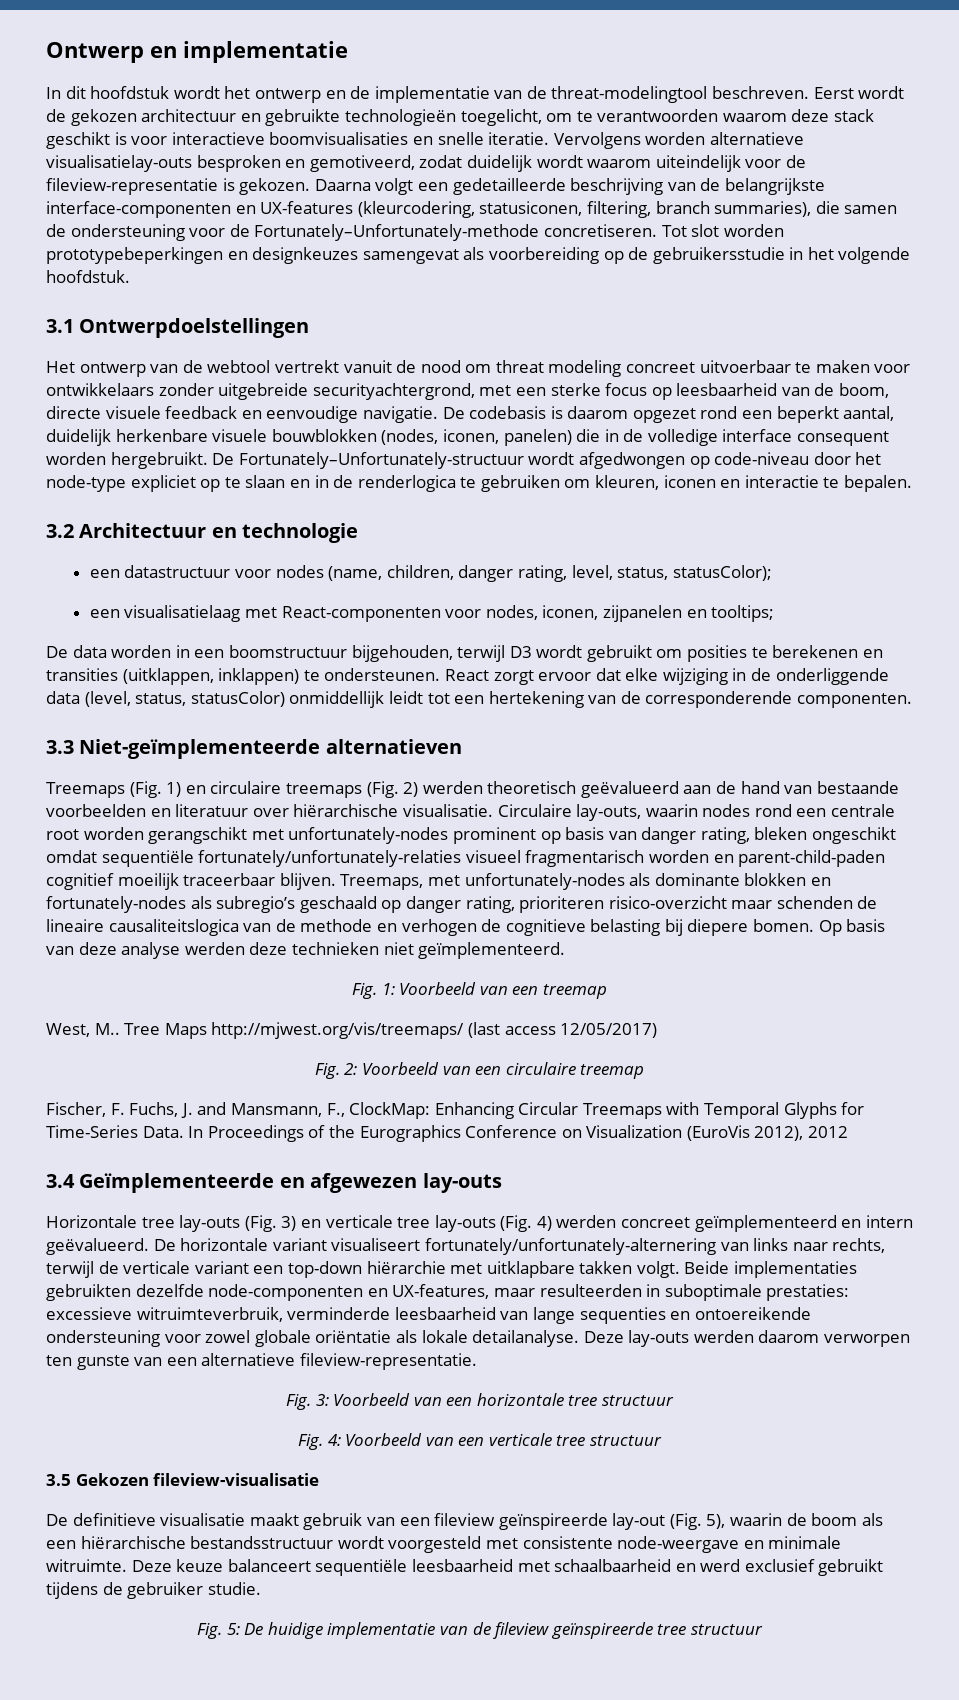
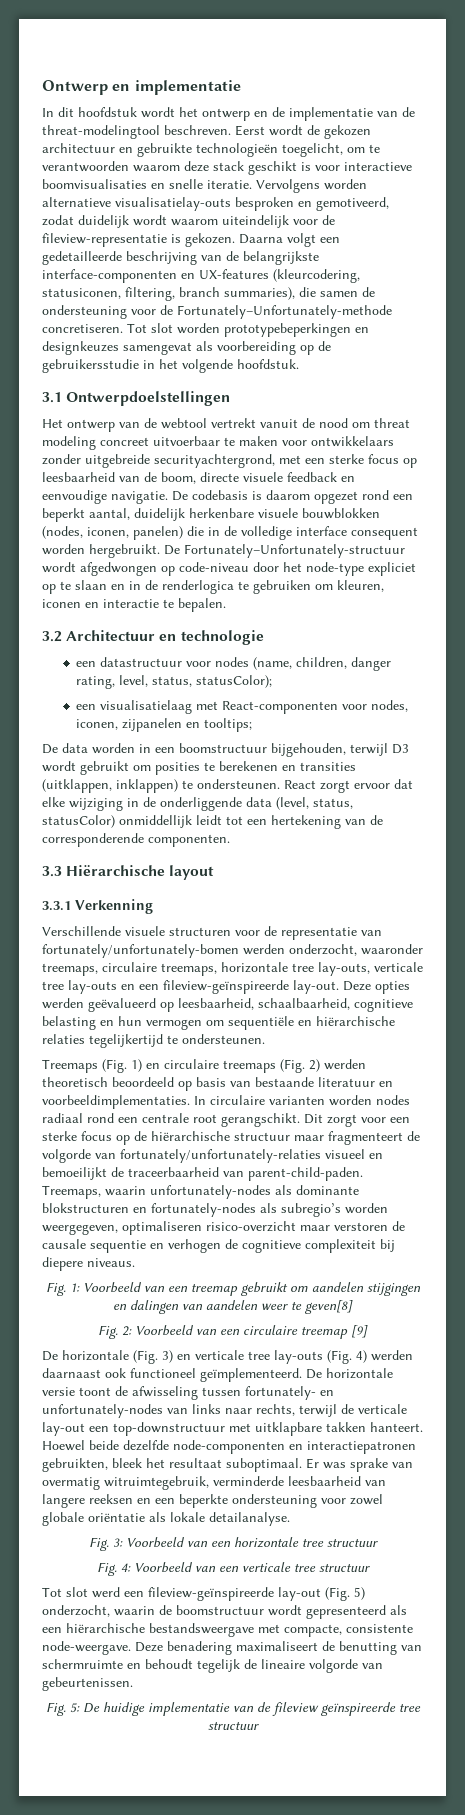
- 3.3 Niet-geïmplementeerde alternatieven
+ 3.3 Hiërarchische layout
+ 3.3.1 Verkenning
+ Verschillende visuele structuren voor de representatie van fortunately/unfortunately-bomen werden onderzocht, waaronder treemaps, circulaire treemaps, horizontale tree lay-outs, verticale tree lay-outs en een fileview-geïnspireerde lay-out. Deze opties werden geëvalueerd op leesbaarheid, schaalbaarheid, cognitieve belasting en hun vermogen om sequentiële en hiërarchische relaties tegelijkertijd te ondersteunen.
- Treemaps (Fig. 1) en circulaire treemaps (Fig. 2) werden theoretisch geëvalueerd aan de hand van bestaande voorbeelden en literatuur over hiërarchische visualisatie. Circulaire lay-outs, waarin nodes rond een centrale root worden gerangschikt met unfortunately-nodes prominent op basis van danger rating, bleken ongeschikt omdat sequentiële fortunately/unfortunately-relaties visueel fragmentarisch worden en parent-child-paden cognitief moeilijk traceerbaar blijven. Treemaps, met unfortunately-nodes als dominante blokken en fortunately-nodes als subregio’s geschaald op danger rating, prioriteren risico-overzicht maar schenden de lineaire causaliteitslogica van de methode en verhogen de cognitieve belasting bij diepere bomen. Op basis van deze analyse werden deze technieken niet geïmplementeerd.
+ Treemaps (Fig. 1) en circulaire treemaps (Fig. 2) werden theoretisch beoordeeld op basis van bestaande literatuur en voorbeeldimplementaties. In circulaire varianten worden nodes radiaal rond een centrale root gerangschikt. Dit zorgt voor een sterke focus op de hiërarchische structuur maar fragmenteert de volgorde van fortunately/unfortunately-relaties visueel en bemoeilijkt de traceerbaarheid van parent-child-paden. Treemaps, waarin unfortunately-nodes als dominante blokstructuren en fortunately-nodes als subregio’s worden weergegeven, optimaliseren risico-overzicht maar verstoren de causale sequentie en verhogen de cognitieve complexiteit bij diepere niveaus.
- Fig. 1: Voorbeeld van een treemap
- West, M.. Tree Maps http://mjwest.org/vis/treemaps/ (last access 12/05/2017)
+ Fig. 1: Voorbeeld van een treemap gebruikt om aandelen stijgingen en dalingen van aandelen weer te geven[8]
- Fig. 2: Voorbeeld van een circulaire treemap
- Fischer, F. Fuchs, J. and Mansmann, F., ClockMap: Enhancing Circular Treemaps with Temporal Glyphs for Time-Series Data. In Proceedings of the Eurographics Conference on Visualization (EuroVis 2012), 2012
- 3.4 Geïmplementeerde en afgewezen lay-outs
- Horizontale tree lay-outs (Fig. 3) en verticale tree lay-outs (Fig. 4) werden concreet geïmplementeerd en intern geëvalueerd. De horizontale variant visualiseert fortunately/unfortunately-alternering van links naar rechts, terwijl de verticale variant een top-down hiërarchie met uitklapbare takken volgt. Beide implementaties gebruikten dezelfde node-componenten en UX-features, maar resulteerden in suboptimale prestaties: excessieve witruimteverbruik, verminderde leesbaarheid van lange sequenties en ontoereikende ondersteuning voor zowel globale oriëntatie als lokale detailanalyse. Deze lay-outs werden daarom verworpen ten gunste van een alternatieve fileview-representatie.
+ Fig. 2: Voorbeeld van een circulaire treemap [9]
+ De horizontale (Fig. 3) en verticale tree lay-outs (Fig. 4) werden daarnaast ook functioneel geïmplementeerd. De horizontale versie toont de afwisseling tussen fortunately- en unfortunately-nodes van links naar rechts, terwijl de verticale lay-out een top-downstructuur met uitklapbare takken hanteert. Hoewel beide dezelfde node-componenten en interactiepatronen gebruikten, bleek het resultaat suboptimaal. Er was sprake van overmatig witruimtegebruik, verminderde leesbaarheid van langere reeksen en een beperkte ondersteuning voor zowel globale oriëntatie als lokale detailanalyse.
- 3.5 Gekozen fileview-visualisatie
- De definitieve visualisatie maakt gebruik van een fileview geïnspireerde lay-out (Fig. 5), waarin de boom als een hiërarchische bestandsstructuur wordt voorgesteld met consistente node-weergave en minimale witruimte. Deze keuze balanceert sequentiële leesbaarheid met schaalbaarheid en werd exclusief gebruikt tijdens de gebruiker studie.
+ Tot slot werd een fileview-geïnspireerde lay-out (Fig. 5) onderzocht, waarin de boomstructuur wordt gepresenteerd als een hiërarchische bestandsweergave met compacte, consistente node-weergave. Deze benadering maximaliseert de benutting van schermruimte en behoudt tegelijk de lineaire volgorde van gebeurtenissen.

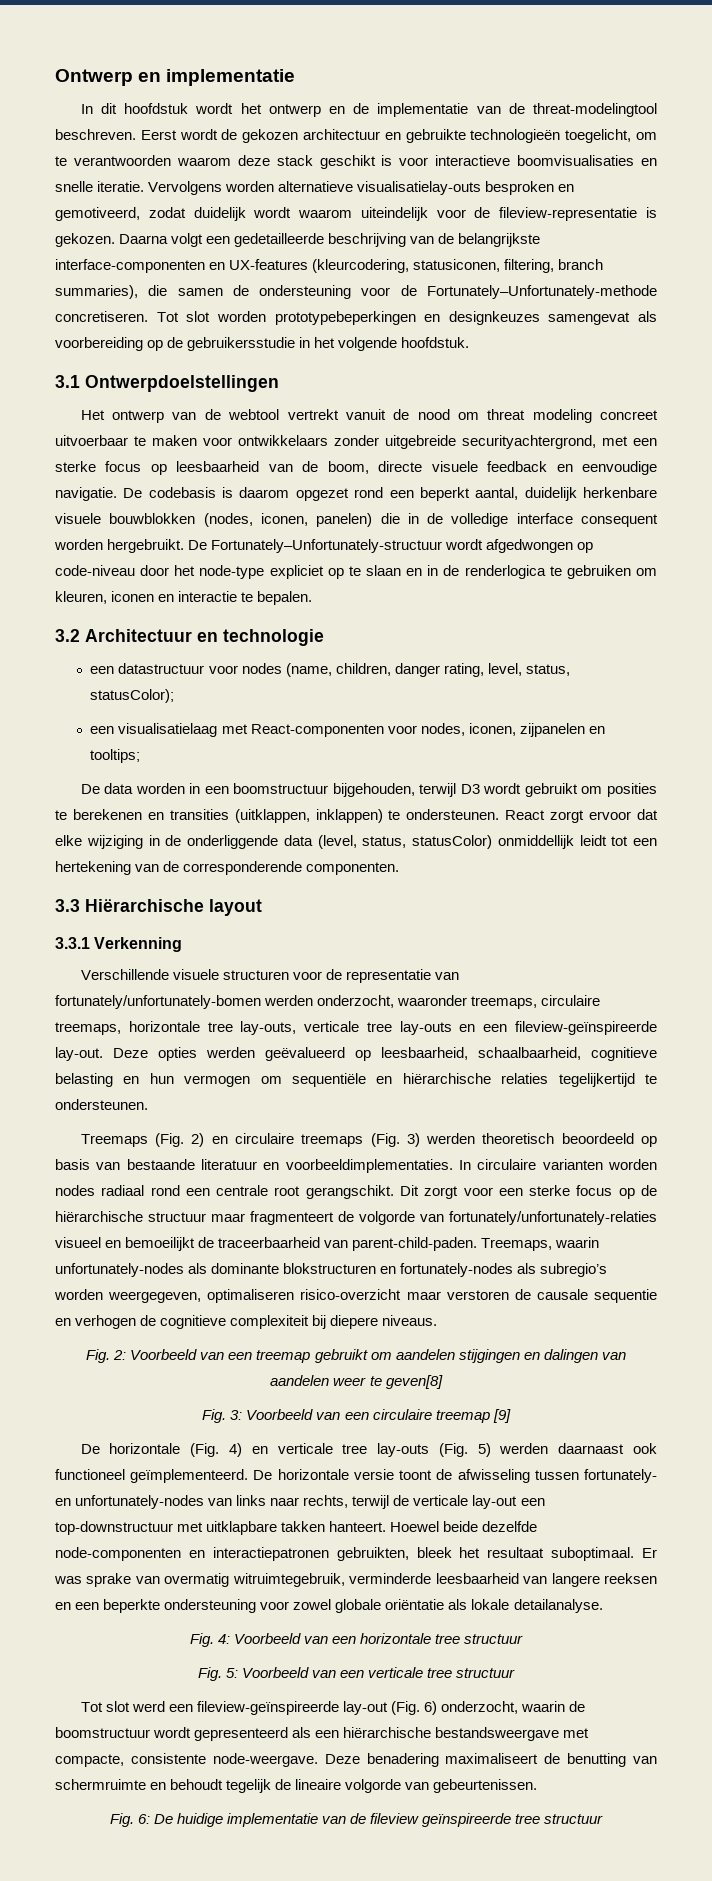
- Treemaps (Fig. 1) en circulaire treemaps (Fig. 2) werden theoretisch beoordeeld op basis van bestaande literatuur en voorbeeldimplementaties.
+ Treemaps (Fig. 2) en circulaire treemaps (Fig. 3) werden theoretisch beoordeeld op basis van bestaande literatuur en voorbeeldimplementaties.
- Fig. 1: Voorbeeld van een treemap gebruikt om aandelen stijgingen en dalingen van aandelen weer te geven[8]
+ Fig. 2: Voorbeeld van een treemap gebruikt om aandelen stijgingen en dalingen van aandelen weer te geven[8]
- Fig. 2: Voorbeeld van een circulaire treemap [9]
+ Fig. 3: Voorbeeld van een circulaire treemap [9]
- De horizontale (Fig. 3) en verticale tree lay-outs (Fig. 4) werden daarnaast ook functioneel geïmplementeerd.
+ De horizontale (Fig. 4) en verticale tree lay-outs (Fig. 5) werden daarnaast ook functioneel geïmplementeerd.
- Fig. 3: Voorbeeld van een horizontale tree structuur
+ Fig. 4: Voorbeeld van een horizontale tree structuur
- Fig. 4: Voorbeeld van een verticale tree structuur
+ Fig. 5: Voorbeeld van een verticale tree structuur
- Tot slot werd een fileview-geïnspireerde lay-out (Fig. 5) onderzocht, waarin de boomstructuur wordt gepresenteerd als een hiërarchische bestandsweergave met compacte, consistente node-weergave.
+ Tot slot werd een fileview-geïnspireerde lay-out (Fig. 6) onderzocht, waarin de boomstructuur wordt gepresenteerd als een hiërarchische bestandsweergave met compacte, consistente node-weergave.
- Fig. 5: De huidige implementatie van de fileview geïnspireerde tree structuur
+ Fig. 6: De huidige implementatie van de fileview geïnspireerde tree structuur

